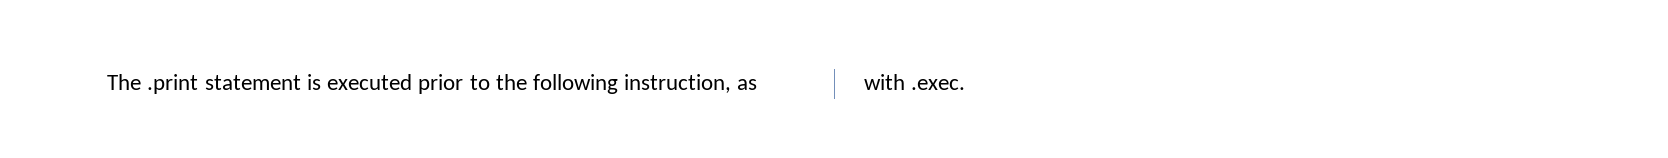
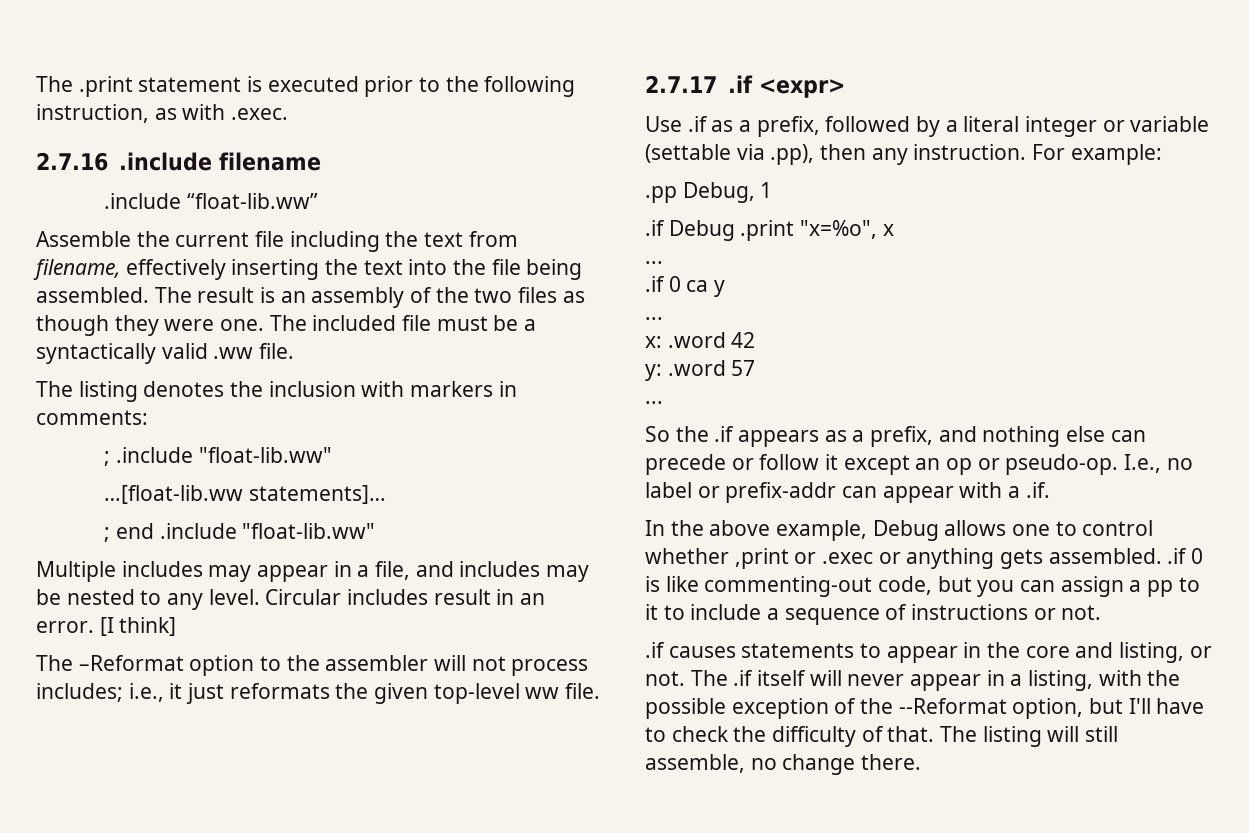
+ 2.7.16 .include filename
+ .include “float-lib.ww”
+ Assemble the current file including the text from filename, effectively inserting the text into the file being assembled. The result is an assembly of the two files as though they were one. The included file must be a syntactically valid .ww file.
+ The listing denotes the inclusion with markers in comments:
+ ; .include "float-lib.ww"
+ …[float-lib.ww statements]…
+ ; end .include "float-lib.ww"
+ Multiple includes may appear in a file, and includes may be nested to any level. Circular includes result in an error. [I think]
+ The –Reformat option to the assembler will not process includes; i.e., it just reformats the given top-level ww file.
+ 2.7.17 .if <expr>
+ Use .if as a prefix, followed by a literal integer or variable (settable via .pp), then any instruction. For example:
+ .pp Debug, 1
+ .if Debug .print "x=%o", x
+ ...
+ .if 0 ca y
+ ...
+ x: .word 42
+ y: .word 57
+ ...
+ So the .if appears as a prefix, and nothing else can precede or follow it except an op or pseudo-op. I.e., no label or prefix-addr can appear with a .if.
+ In the above example, Debug allows one to control whether ,print or .exec or anything gets assembled. .if 0 is like commenting-out code, but you can assign a pp to it to include a sequence of instructions or not.
+ .if causes statements to appear in the core and listing, or not. The .if itself will never appear in a listing, with the possible exception of the --Reformat option, but I'll have to check the difficulty of that. The listing will still assemble, no change there.

